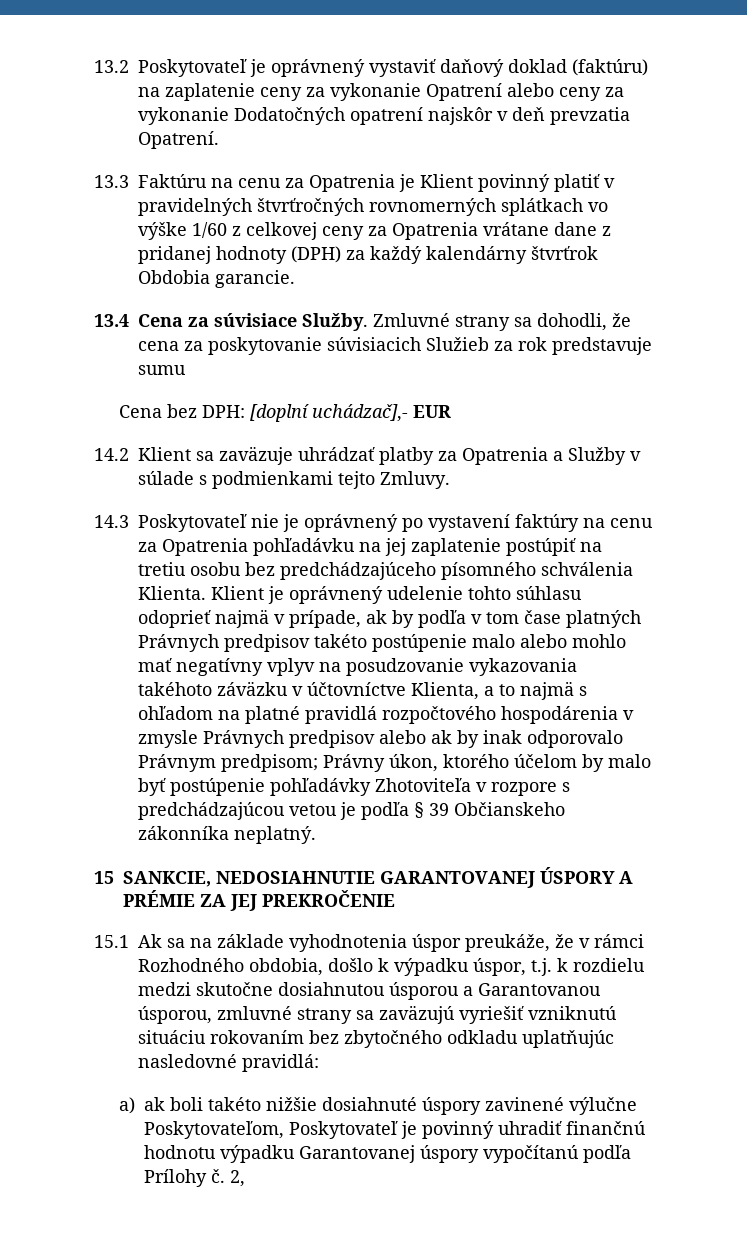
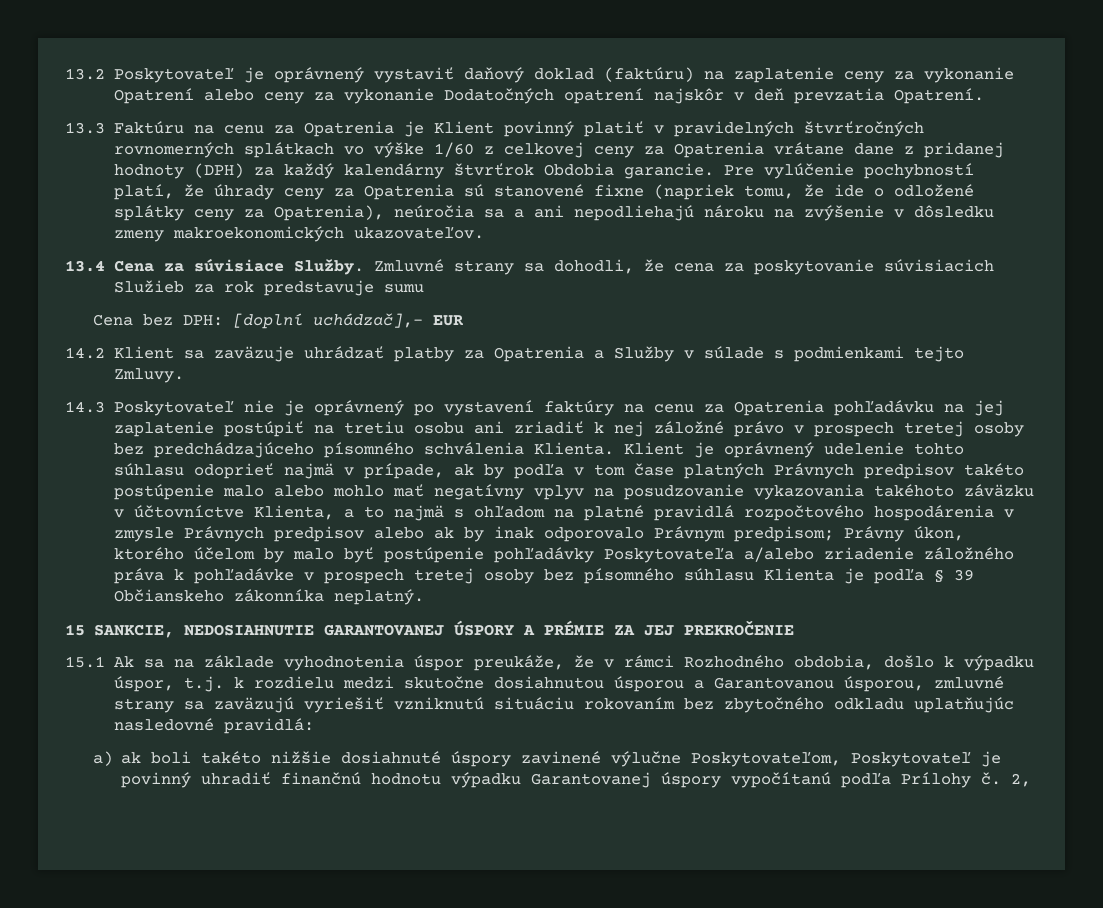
+ Pre vylúčenie pochybností platí, že úhrady ceny za Opatrenia sú stanovené fixne (napriek tomu, že ide o odložené splátky ceny za Opatrenia), neúročia sa a ani nepodliehajú nároku na zvýšenie v dôsledku zmeny makroekonomických ukazovateľov.
- 14.3 Poskytovateľ nie je oprávnený po vystavení faktúry na cenu za Opatrenia pohľadávku na jej zaplatenie postúpiť na tretiu osobu bez predchádzajúceho písomného schválenia Klienta.
+ 14.3 Poskytovateľ nie je oprávnený po vystavení faktúry na cenu za Opatrenia pohľadávku na jej zaplatenie postúpiť na tretiu osobu ani zriadiť k nej záložné právo v prospech tretej osoby bez predchádzajúceho písomného schválenia Klienta.
- Právny úkon, ktorého účelom by malo byť postúpenie pohľadávky Zhotoviteľa v rozpore s predchádzajúcou vetou je podľa § 39 Občianskeho zákonníka neplatný.
+ Právny úkon, ktorého účelom by malo byť postúpenie pohľadávky Poskytovateľa a/alebo zriadenie záložného práva k pohľadávke v prospech tretej osoby bez písomného súhlasu Klienta je podľa § 39 Občianskeho zákonníka neplatný.

